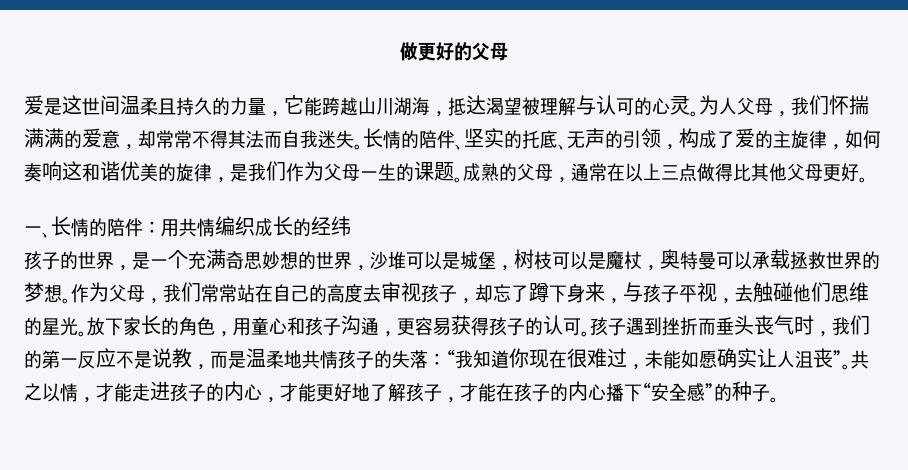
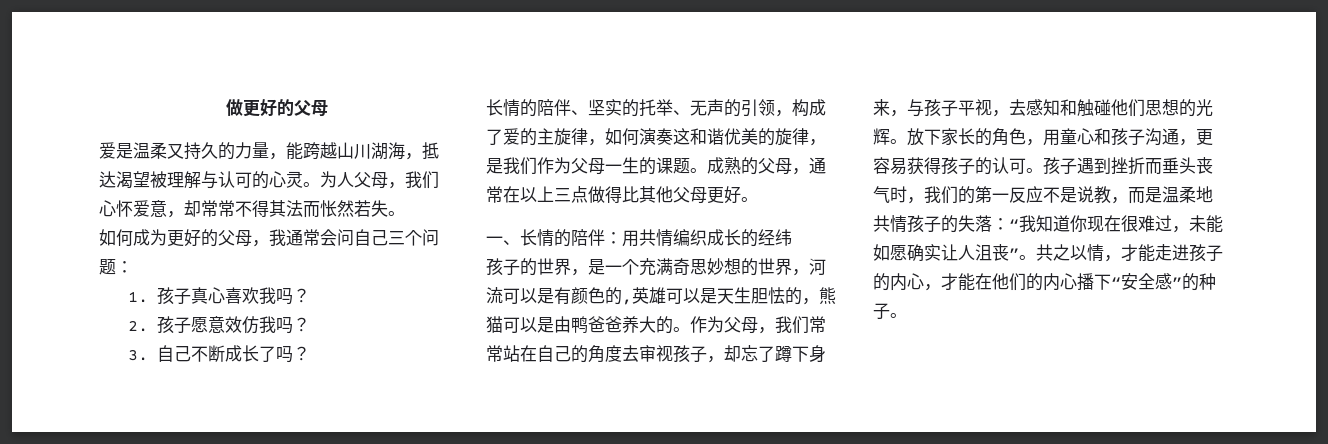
- 爱是这世间温柔且持久的力量，它能跨越山川湖海，抵达渴望被理解与认可的心灵。
+ 爱是温柔又持久的力量，能跨越山川湖海，抵达渴望被理解与认可的心灵。
- 为人父母，我们怀揣满满的爱意，却常常不得其法而自我迷失。长情的陪伴、坚实的托底、无声的引领，构成了爱的主旋律，如何奏响这和谐优美的旋律，是我们作为父母一生的课题。
+ 为人父母，我们心怀爱意，却常常不得其法而怅然若失。
+ 如何成为更好的父母，我通常会问自己三个问题：
+ 1.孩子真心喜欢我吗？
+ 2.孩子愿意效仿我吗？
+ 3.自己不断成长了吗？
+ 长情的陪伴、坚实的托举、无声的引领，构成了爱的主旋律，如何演奏这和谐优美的旋律，是我们作为父母一生的课题。
- 孩子的世界，是一个充满奇思妙想的世界，沙堆可以是城堡，树枝可以是魔杖，奥特曼可以承载拯救世界的梦想。
+ 孩子的世界，是一个充满奇思妙想的世界，河流可以是有颜色的,英雄可以是天生胆怯的，熊猫可以是由鸭爸爸养大的。
- 作为父母，我们常常站在自己的高度去审视孩子，却忘了蹲下身来，与孩子平视，去触碰他们思维的星光。
+ 作为父母，我们常常站在自己的角度去审视孩子，却忘了蹲下身来，与孩子平视，去感知和触碰他们思想的光辉。
- 共之以情，才能走进孩子的内心，才能更好地了解孩子，才能在孩子的内心播下“安全感”的种子。
+ 共之以情，才能走进孩子的内心，才能在他们的内心播下“安全感”的种子。

